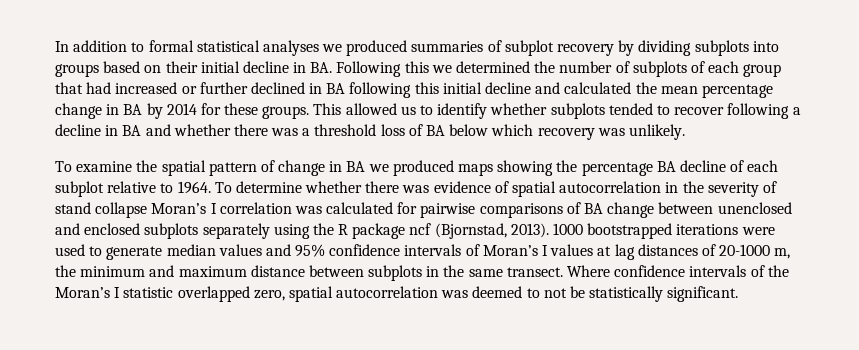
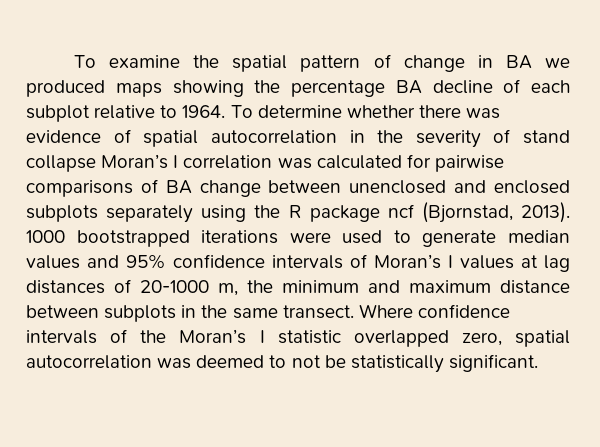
- In addition to formal statistical analyses we produced summaries of subplot recovery by dividing subplots into groups based on their initial decline in BA. Following this we determined the number of subplots of each group that had increased or further declined in BA following this initial decline and calculated the mean percentage change in BA by 2014 for these groups. This allowed us to identify whether subplots tended to recover following a decline in BA and whether there was a threshold loss of BA below which recovery was unlikely.

